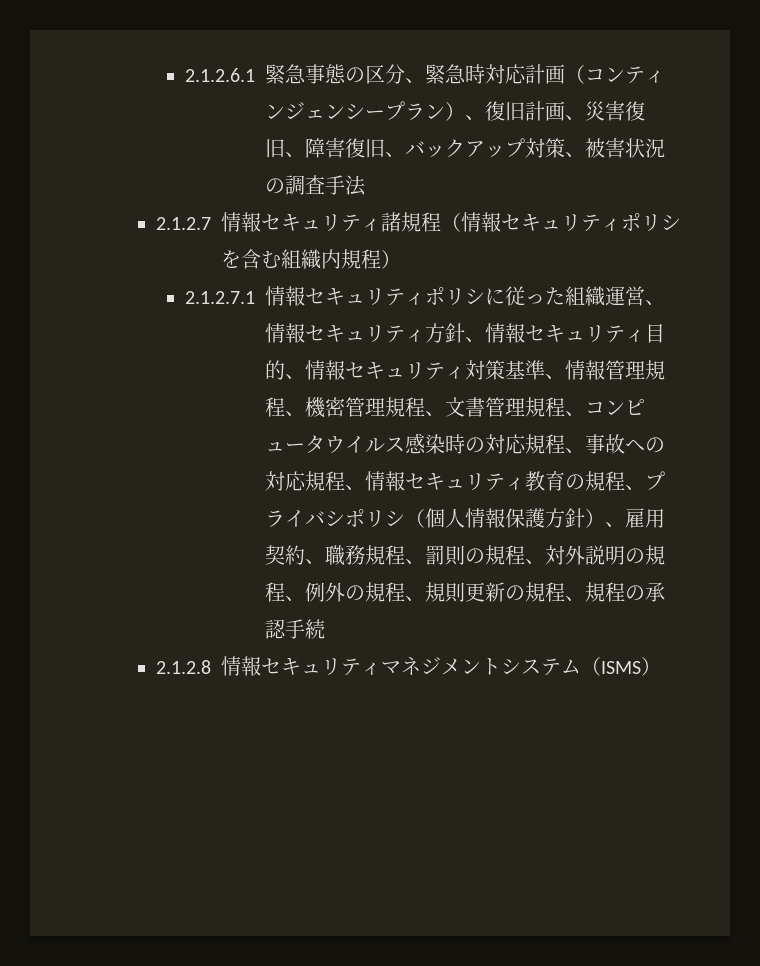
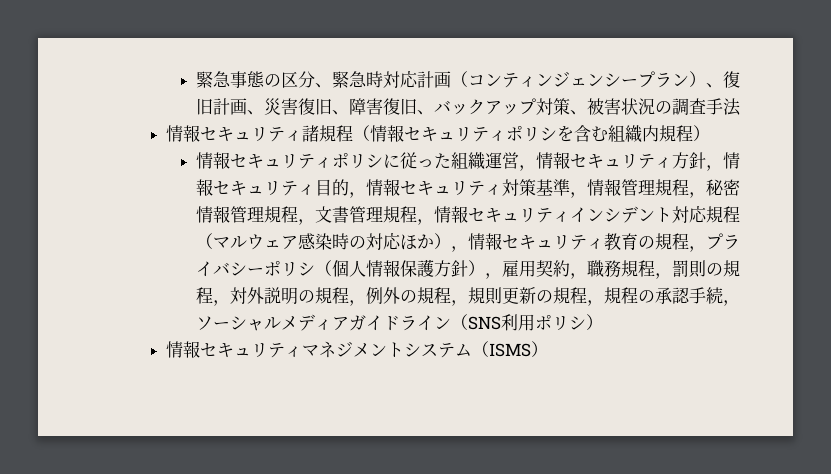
- 2.1.2.6.1緊急事態の区分、緊急時対応計画（コンティンジェンシープラン）、復旧計画、災害復旧、障害復旧、バックアップ対策、被害状況の調査手法
+ 緊急事態の区分、緊急時対応計画（コンティンジェンシープラン）、復旧計画、災害復旧、障害復旧、バックアップ対策、被害状況の調査手法
- 2.1.2.7情報セキュリティ諸規程（情報セキュリティポリシを含む組織内規程）
+ 情報セキュリティ諸規程（情報セキュリティポリシを含む組織内規程）
- 2.1.2.7.1情報セキュリティポリシに従った組織運営、情報セキュリティ方針、情報セキュリティ目的、情報セキュリティ対策基準、情報管理規程、機密管理規程、文書管理規程、コンピュータウイルス感染時の対応規程、事故への対応規程、情報セキュリティ教育の規程、プライバシポリシ（個人情報保護方針）、雇用契約、職務規程、罰則の規程、対外説明の規程、例外の規程、規則更新の規程、規程の承認手続
- 2.1.2.8情報セキュリティマネジメントシステム（ISMS）
+ 情報セキュリティポリシに従った組織運営，情報セキュリティ方針，情報セキュリティ目的，情報セキュリティ対策基準，情報管理規程，秘密情報管理規程，文書管理規程，情報セキュリティインシデント対応規程（マルウェア感染時の対応ほか），情報セキュリティ教育の規程，プライバシーポリシ（個人情報保護方針），雇用契約，職務規程，罰則の規程，対外説明の規程，例外の規程，規則更新の規程，規程の承認手続，ソーシャルメディアガイドライン（SNS利用ポリシ）
+ 情報セキュリティマネジメントシステム（ISMS）

